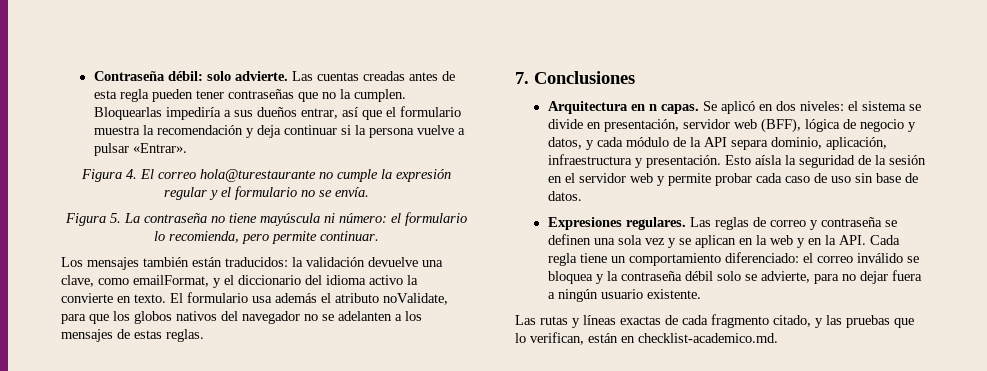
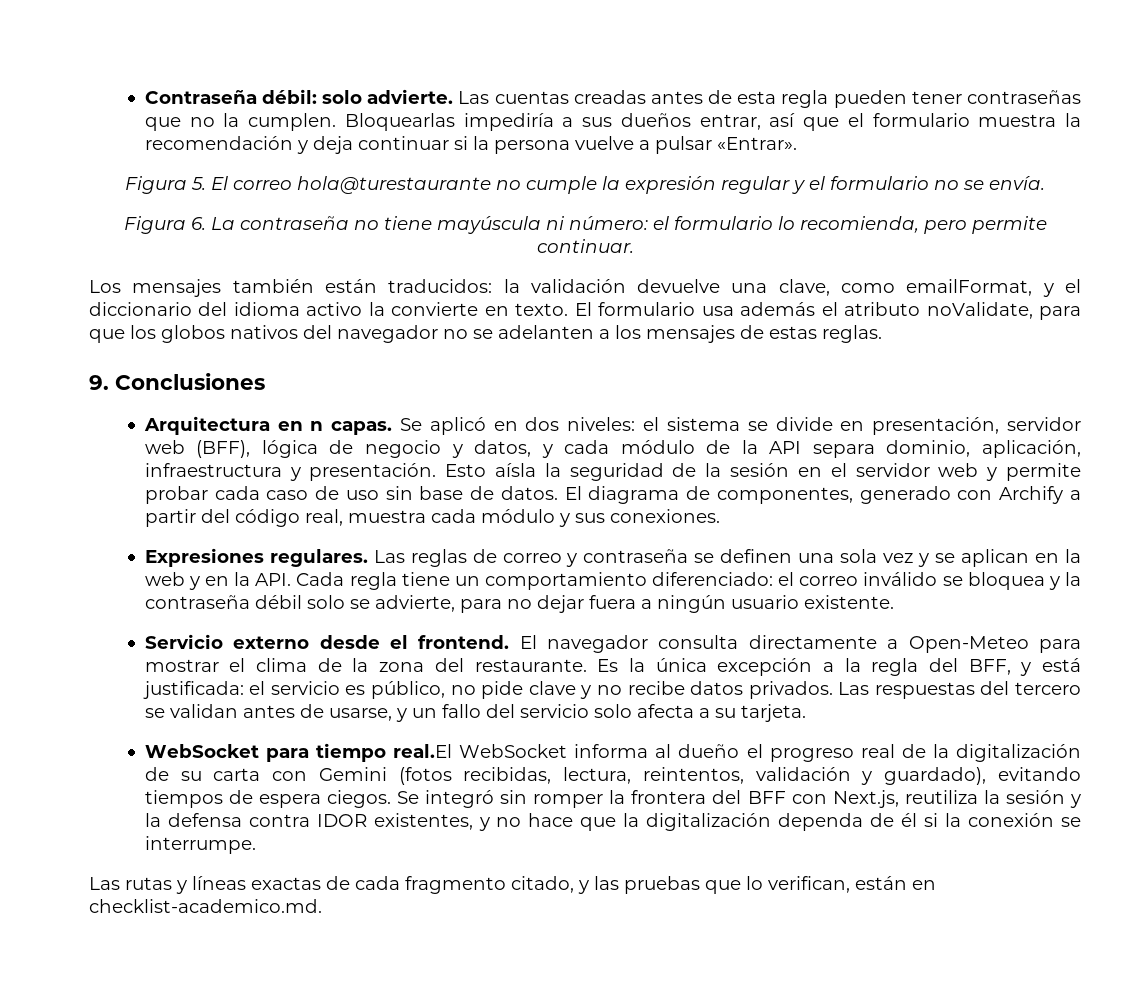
- Figura 4. El correo hola@turestaurante no cumple la expresión regular y el formulario no se envía.
+ Figura 5. El correo hola@turestaurante no cumple la expresión regular y el formulario no se envía.
- Figura 5. La contraseña no tiene mayúscula ni número: el formulario lo recomienda, pero permite continuar.
+ Figura 6. La contraseña no tiene mayúscula ni número: el formulario lo recomienda, pero permite continuar.
- 7. Conclusiones
+ 9. Conclusiones
+ El diagrama de componentes, generado con Archify a partir del código real, muestra cada módulo y sus conexiones.
+ Servicio externo desde el frontend. El navegador consulta directamente a Open-Meteo para mostrar el clima de la zona del restaurante. Es la única excepción a la regla del BFF, y está justificada: el servicio es público, no pide clave y no recibe datos privados. Las respuestas del tercero se validan antes de usarse, y un fallo del servicio solo afecta a su tarjeta.
+ WebSocket para tiempo real.El WebSocket informa al dueño el progreso real de la digitalización de su carta con Gemini (fotos recibidas, lectura, reintentos, validación y guardado), evitando tiempos de espera ciegos. Se integró sin romper la frontera del BFF con Next.js, reutiliza la sesión y la defensa contra IDOR existentes, y no hace que la digitalización dependa de él si la conexión se interrumpe.

